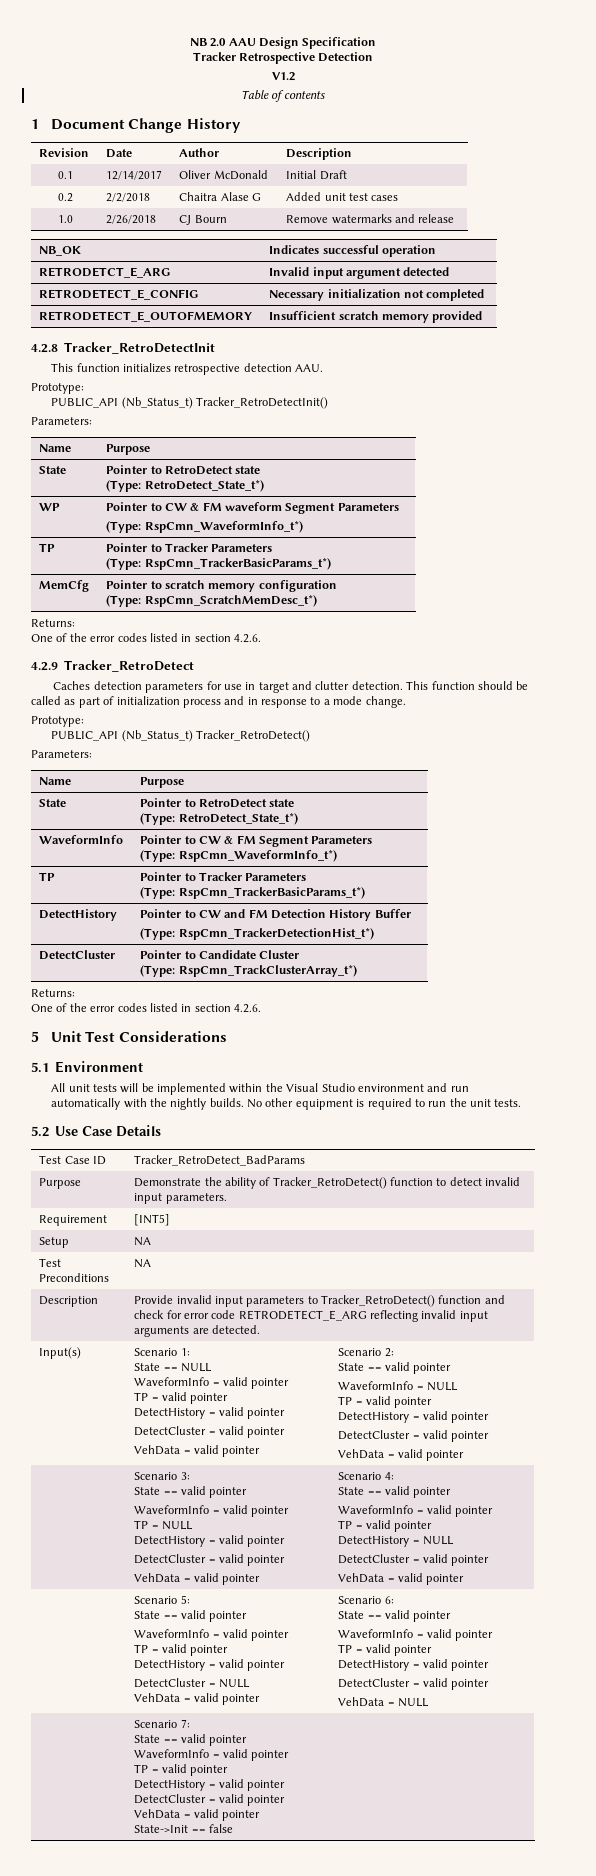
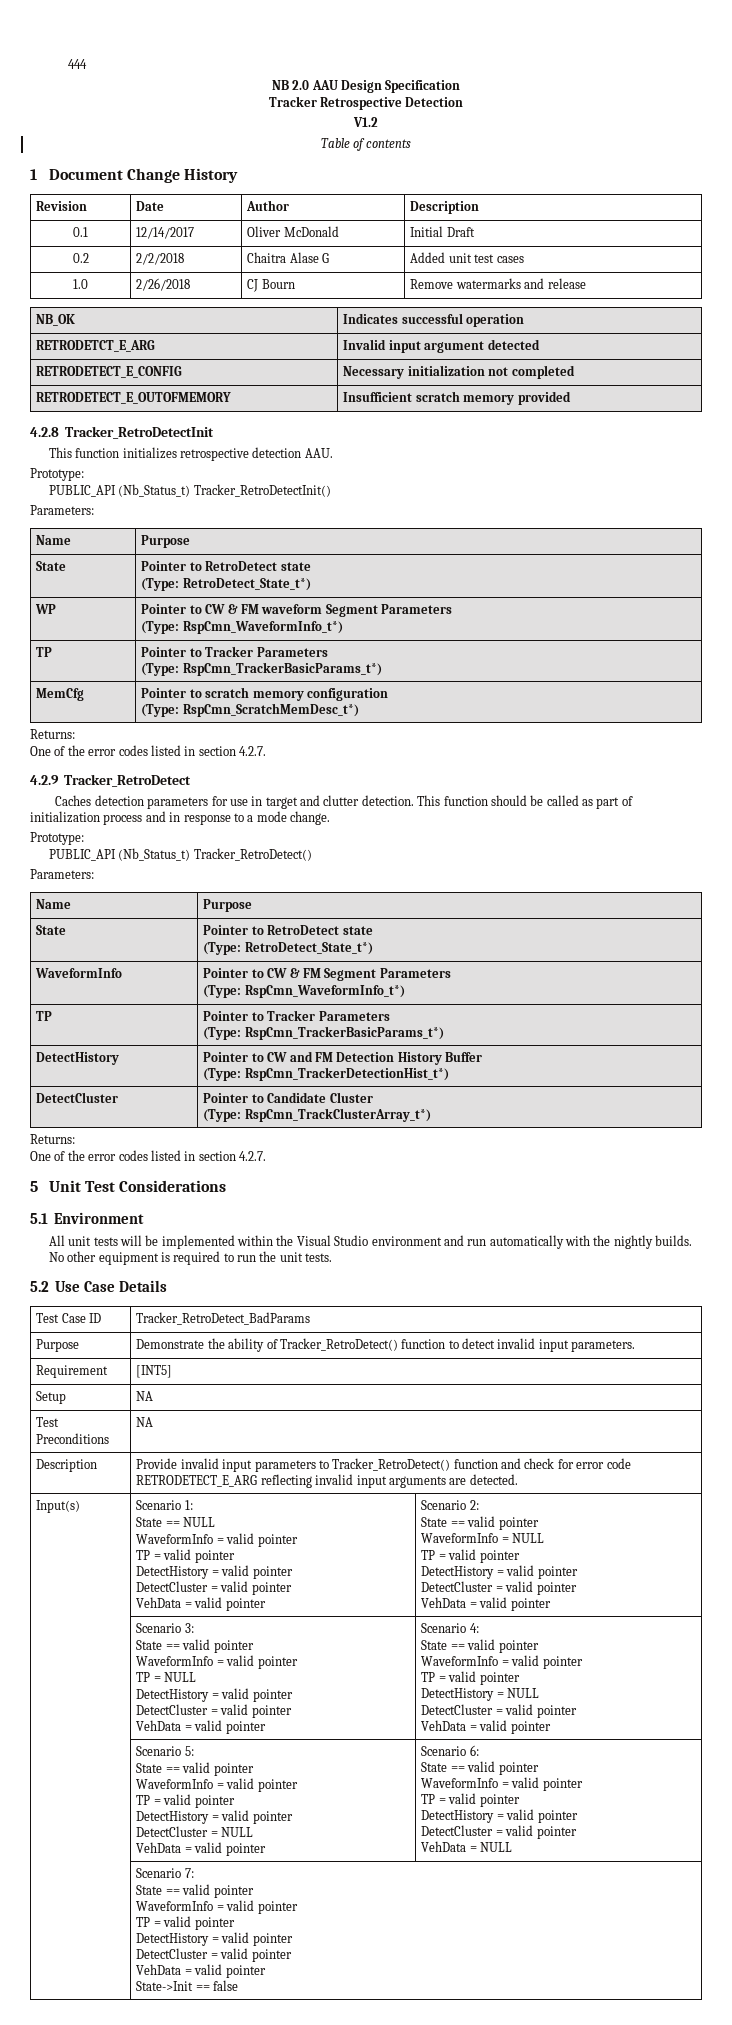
+ 444
  MemCfg | Pointer to scratch memory configuration
  (Type: RspCmn_ScratchMemDesc_t*)
  Returns:
- One of the error codes listed in section 4.2.6.
+ One of the error codes listed in section 4.2.7.
  DetectCluster | Pointer to Candidate Cluster
  (Type: RspCmn_TrackClusterArray_t*)
  Returns:
- One of the error codes listed in section 4.2.6.
+ One of the error codes listed in section 4.2.7.

